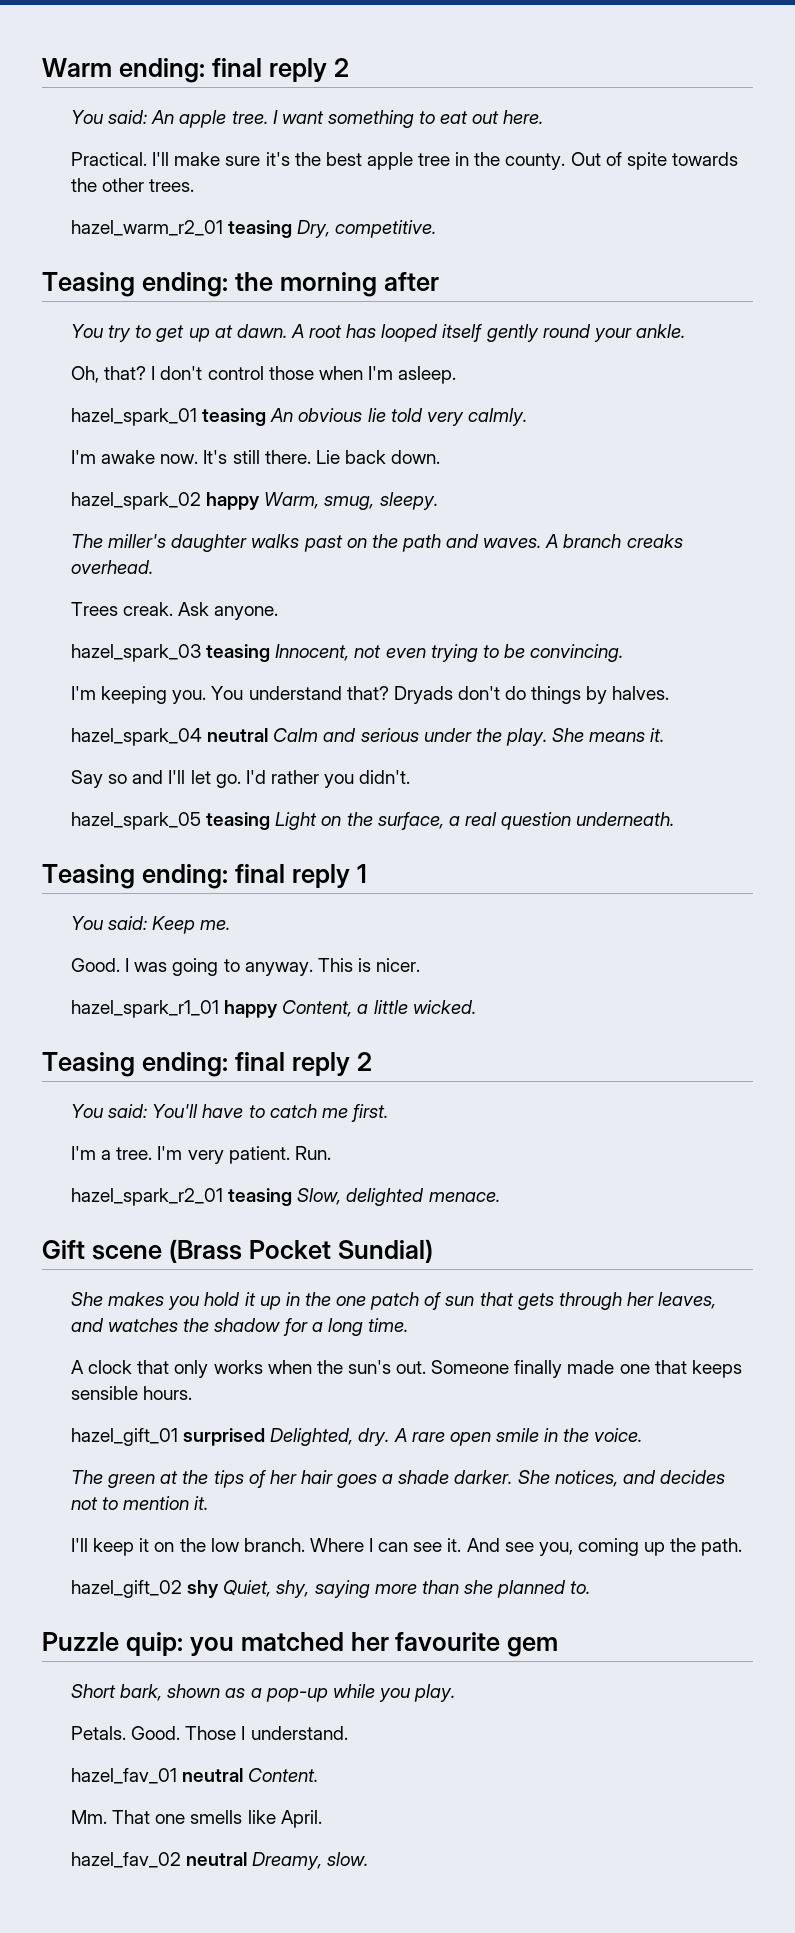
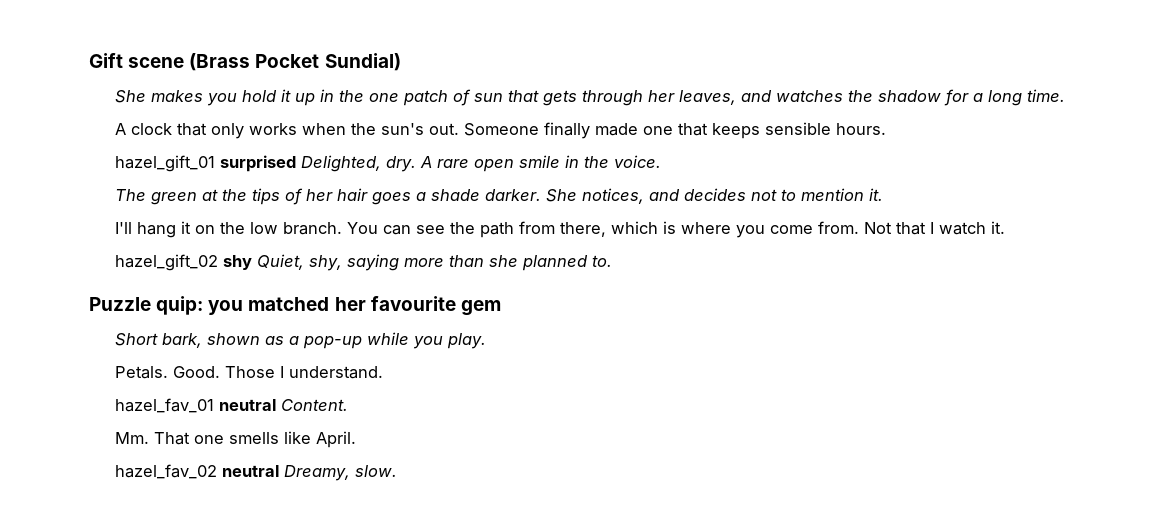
- Warm ending: final reply 2
- You said: An apple tree. I want something to eat out here.
- Practical. I'll make sure it's the best apple tree in the county. Out of spite towards the other trees.
- hazel_warm_r2_01 teasing Dry, competitive.
- Teasing ending: the morning after
- You try to get up at dawn. A root has looped itself gently round your ankle.
- Oh, that? I don't control those when I'm asleep.
- hazel_spark_01 teasing An obvious lie told very calmly.
- I'm awake now. It's still there. Lie back down.
- hazel_spark_02 happy Warm, smug, sleepy.
- The miller's daughter walks past on the path and waves. A branch creaks overhead.
- Trees creak. Ask anyone.
- hazel_spark_03 teasing Innocent, not even trying to be convincing.
- I'm keeping you. You understand that? Dryads don't do things by halves.
- hazel_spark_04 neutral Calm and serious under the play. She means it.
- Say so and I'll let go. I'd rather you didn't.
- hazel_spark_05 teasing Light on the surface, a real question underneath.
- Teasing ending: final reply 1
- You said: Keep me.
- Good. I was going to anyway. This is nicer.
- hazel_spark_r1_01 happy Content, a little wicked.
- Teasing ending: final reply 2
- You said: You'll have to catch me first.
- I'm a tree. I'm very patient. Run.
- hazel_spark_r2_01 teasing Slow, delighted menace.
- I'll keep it on the low branch.
+ I'll hang it on the low branch.
- Where I can see it. And see you, coming up the path.
+ You can see the path from there, which is where you come from. Not that I watch it.

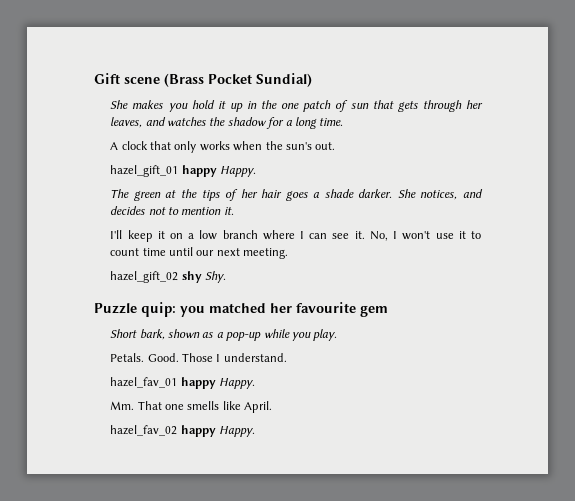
- A clock that only works when the sun's out. Someone finally made one that keeps sensible hours.
- hazel_gift_01 surprised Delighted, dry. A rare open smile in the voice.
+ A clock that only works when the sun's out.
+ hazel_gift_01 happy Happy.
- I'll hang it on the low branch. You can see the path from there, which is where you come from. Not that I watch it.
- hazel_gift_02 shy Quiet, shy, saying more than she planned to.
+ I'll keep it on a low branch where I can see it. No, I won't use it to count time until our next meeting.
+ hazel_gift_02 shy Shy.
- hazel_fav_01 neutral Content.
+ hazel_fav_01 happy Happy.
- hazel_fav_02 neutral Dreamy, slow.
+ hazel_fav_02 happy Happy.

